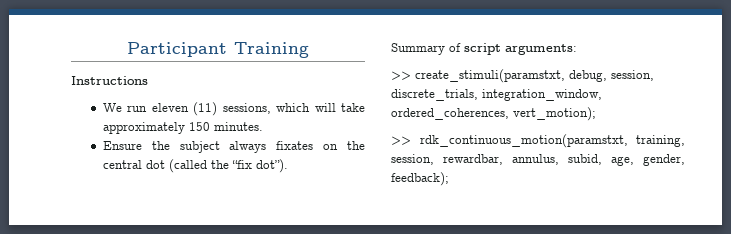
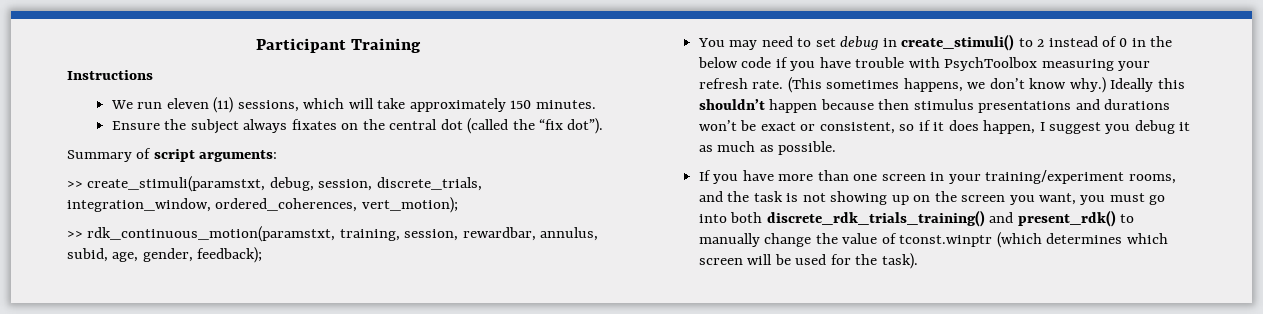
+ You may need to set debug in create_stimuli() to 2 instead of 0 in the below code if you have trouble with PsychToolbox measuring your refresh rate. (This sometimes happens, we don’t know why.) Ideally this shouldn’t happen because then stimulus presentations and durations won’t be exact or consistent, so if it does happen, I suggest you debug it as much as possible.
+ If you have more than one screen in your training/experiment rooms, and the task is not showing up on the screen you want, you must go into both discrete_rdk_trials_training() and present_rdk() to manually change the value of tconst.winptr (which determines which screen will be used for the task).

